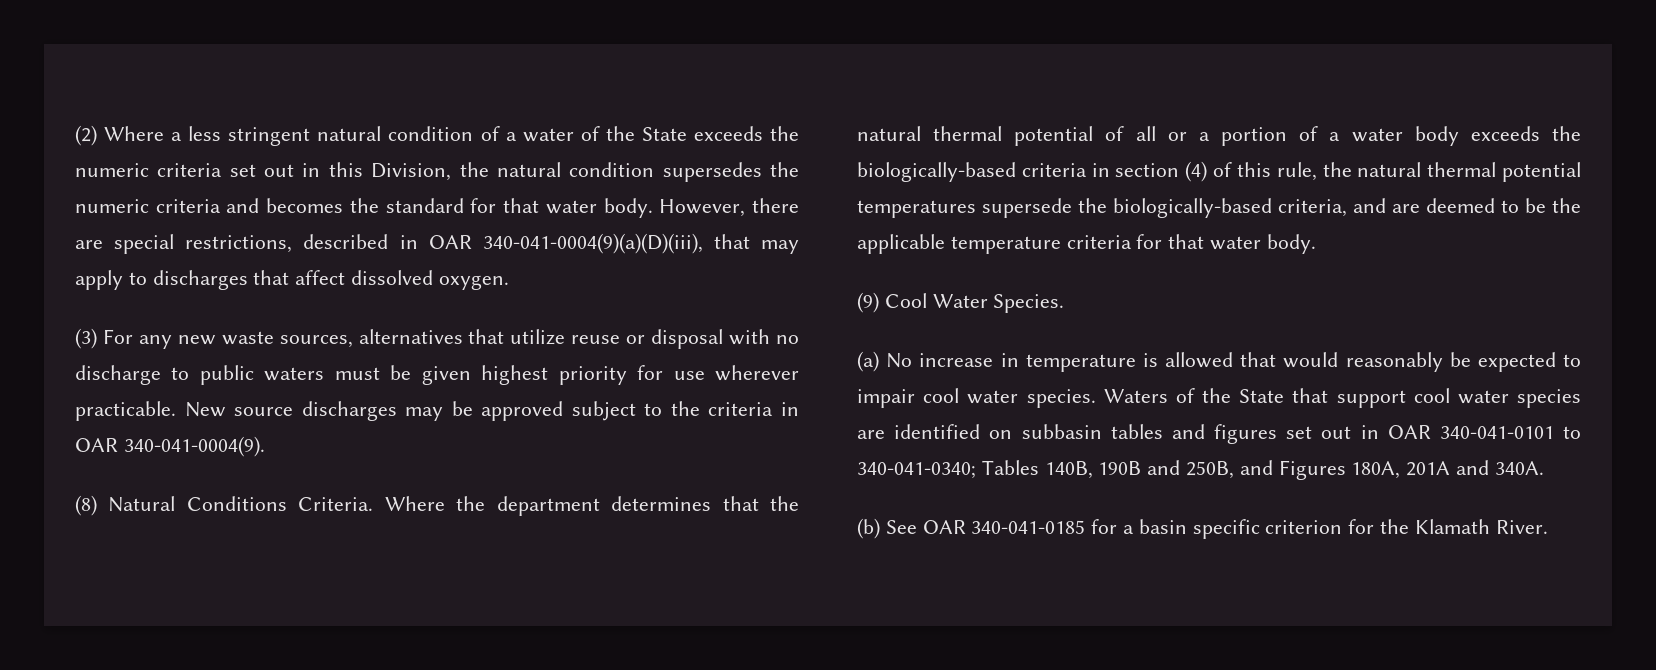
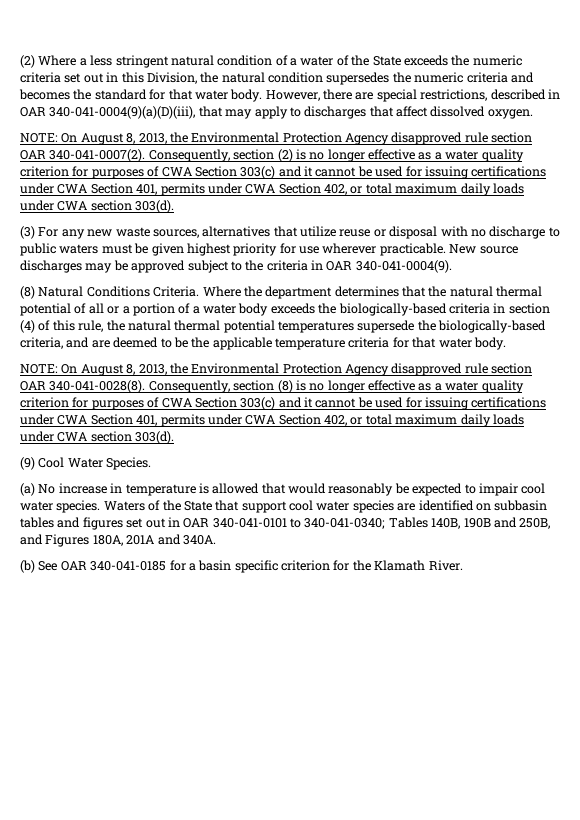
+ NOTE: On August 8, 2013, the Environmental Protection Agency disapproved rule section OAR 340-041-0007(2). Consequently, section (2) is no longer effective as a water quality criterion for purposes of CWA Section 303(c) and it cannot be used for issuing certifications under CWA Section 401, permits under CWA Section 402, or total maximum daily loads under CWA section 303(d).
+ NOTE: On August 8, 2013, the Environmental Protection Agency disapproved rule section OAR 340-041-0028(8). Consequently, section (8) is no longer effective as a water quality criterion for purposes of CWA Section 303(c) and it cannot be used for issuing certifications under CWA Section 401, permits under CWA Section 402, or total maximum daily loads under CWA section 303(d).

